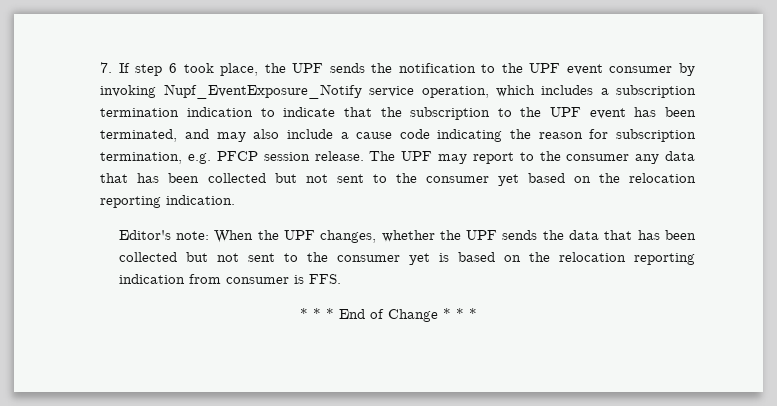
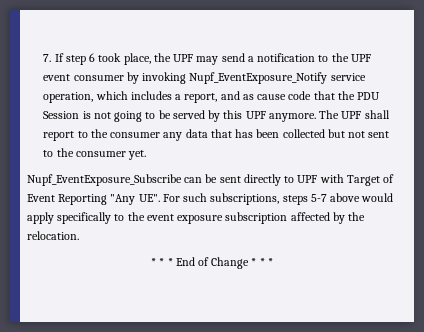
- 7. If step 6 took place, the UPF sends the notification to the UPF event consumer by invoking Nupf_EventExposure_Notify service operation, which includes a subscription termination indication to indicate that the subscription to the UPF event has been terminated, and may also include a cause code indicating the reason for subscription termination, e.g. PFCP session release.
+ 7. If step 6 took place, the UPF may send a notification to the UPF event consumer by invoking Nupf_EventExposure_Notify service operation, which includes a report, and as cause code that the PDU Session is not going to be served by this UPF anymore.
- The UPF may report to the consumer any data that has been collected but not sent to the consumer yet based on the relocation reporting indication.
- Editor's note: When the UPF changes, whether the UPF sends the data that has been collected but not sent to the consumer yet is based on the relocation reporting indication from consumer is FFS.
+ The UPF shall report to the consumer any data that has been collected but not sent to the consumer yet.
+ Nupf_EventExposure_Subscribe can be sent directly to UPF with Target of Event Reporting "Any UE". For such subscriptions, steps 5-7 above would apply specifically to the event exposure subscription affected by the relocation.

